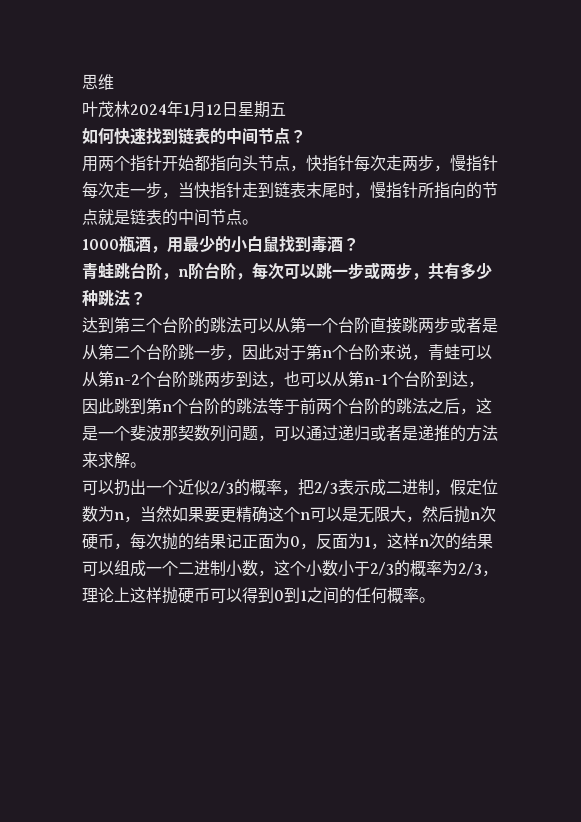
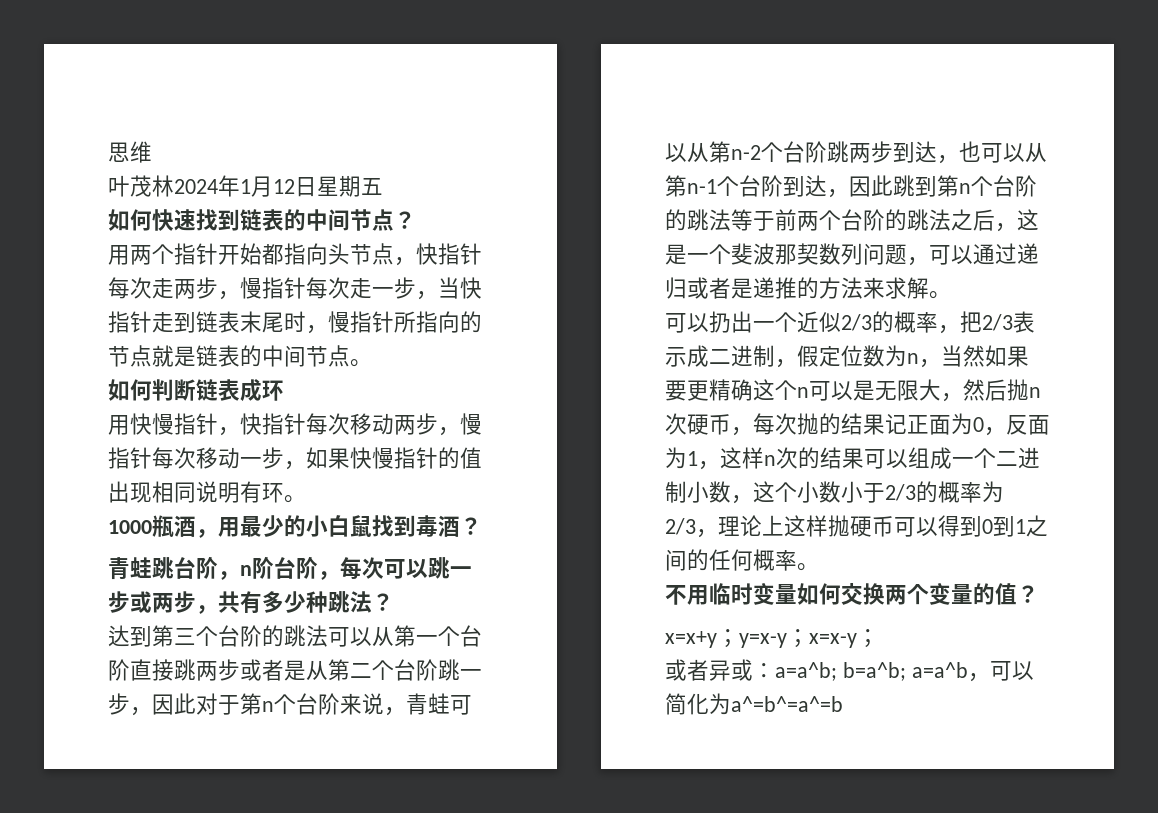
+ 如何判断链表成环
+ 用快慢指针，快指针每次移动两步，慢指针每次移动一步，如果快慢指针的值出现相同说明有环。
+ 不用临时变量如何交换两个变量的值？
+ x=x+y；y=x-y；x=x-y；
+ 或者异或：a=a^b; b=a^b; a=a^b，可以简化为a^=b^=a^=b

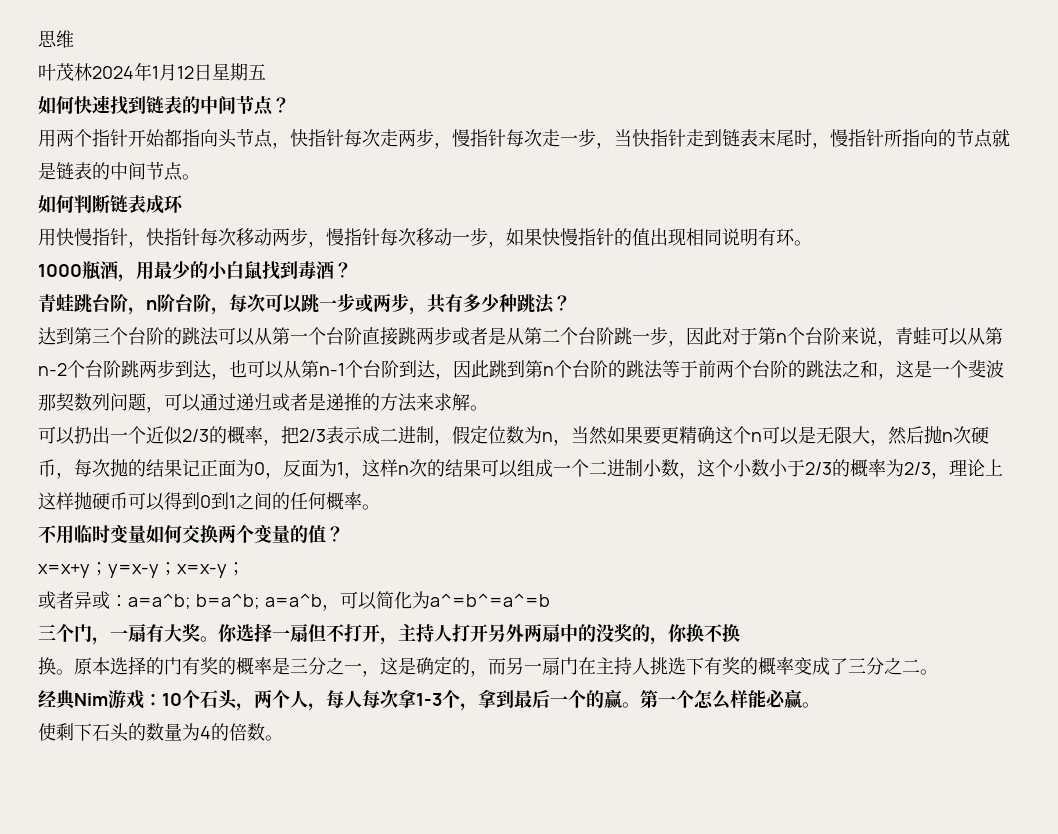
- 达到第三个台阶的跳法可以从第一个台阶直接跳两步或者是从第二个台阶跳一步，因此对于第n个台阶来说，青蛙可以从第n-2个台阶跳两步到达，也可以从第n-1个台阶到达，因此跳到第n个台阶的跳法等于前两个台阶的跳法之后，这是一个斐波那契数列问题，可以通过递归或者是递推的方法来求解。
+ 达到第三个台阶的跳法可以从第一个台阶直接跳两步或者是从第二个台阶跳一步，因此对于第n个台阶来说，青蛙可以从第n-2个台阶跳两步到达，也可以从第n-1个台阶到达，因此跳到第n个台阶的跳法等于前两个台阶的跳法之和，这是一个斐波那契数列问题，可以通过递归或者是递推的方法来求解。
+ 三个门，一扇有大奖。你选择一扇但不打开，主持人打开另外两扇中的没奖的，你换不换
+ 换。原本选择的门有奖的概率是三分之一，这是确定的，而另一扇门在主持人挑选下有奖的概率变成了三分之二。
+ 经典Nim游戏：10个石头，两个人，每人每次拿1-3个，拿到最后一个的赢。第一个怎么样能必赢。
+ 使剩下石头的数量为4的倍数。

